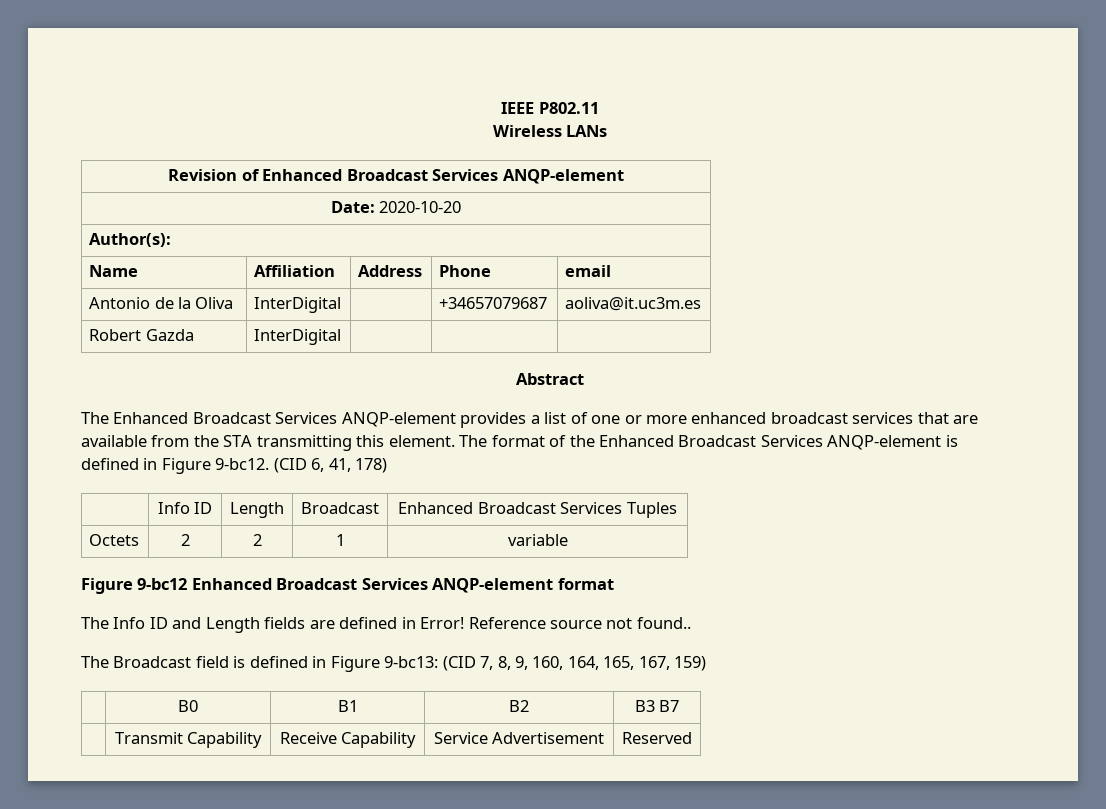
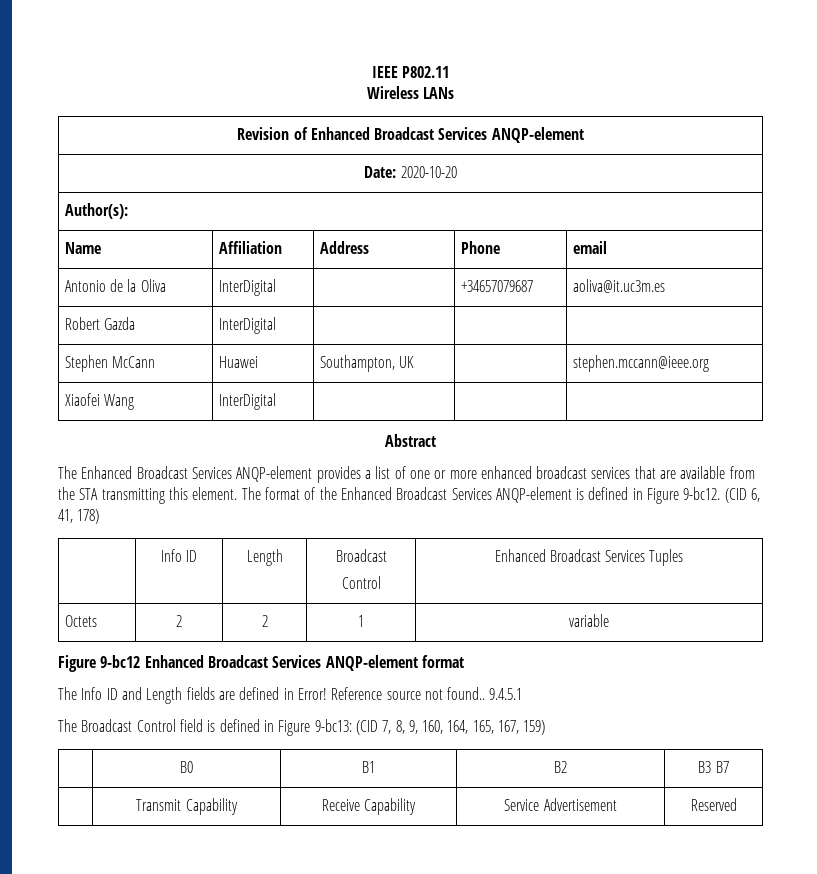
+ Stephen McCann | Huawei | Southampton, UK | | stephen.mccann@ieee.org
+ Xiaofei Wang | InterDigital | | |
- | Info ID | Length | Broadcast | Enhanced Broadcast Services Tuples
+ | Info ID | Length | Broadcast
+ Control | Enhanced Broadcast Services Tuples
+ 9.4.5.1
- The Broadcast field is defined in Figure 9-bc13: (CID 7, 8, 9, 160, 164, 165, 167, 159)
+ The Broadcast Control field is defined in Figure 9-bc13: (CID 7, 8, 9, 160, 164, 165, 167, 159)

